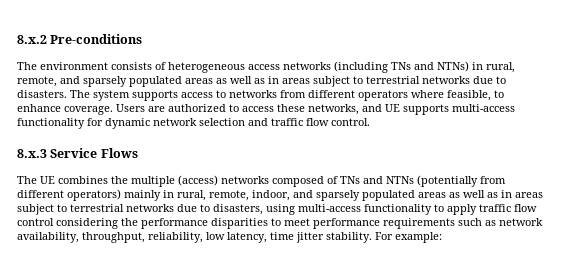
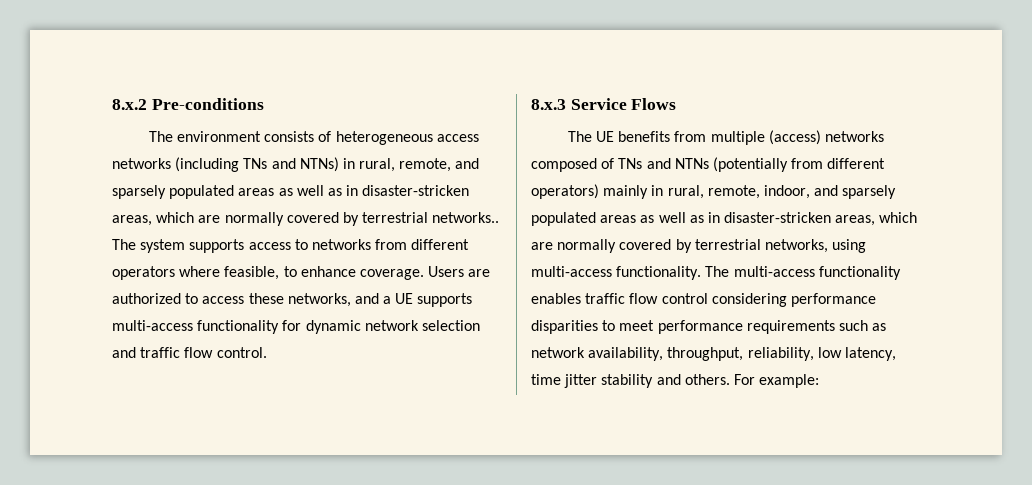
- The environment consists of heterogeneous access networks (including TNs and NTNs) in rural, remote, and sparsely populated areas as well as in areas subject to terrestrial networks due to disasters.
+ The environment consists of heterogeneous access networks (including TNs and NTNs) in rural, remote, and sparsely populated areas as well as in disaster-stricken areas, which are normally covered by terrestrial networks..
- Users are authorized to access these networks, and UE supports multi-access functionality for dynamic network selection and traffic flow control.
+ Users are authorized to access these networks, and a UE supports multi-access functionality for dynamic network selection and traffic flow control.
- The UE combines the multiple (access) networks composed of TNs and NTNs (potentially from different operators) mainly in rural, remote, indoor, and sparsely populated areas as well as in areas subject to terrestrial networks due to disasters, using multi-access functionality to apply traffic flow control considering the performance disparities to meet performance requirements such as network availability, throughput, reliability, low latency, time jitter stability.
+ The UE benefits from multiple (access) networks composed of TNs and NTNs (potentially from different operators) mainly in rural, remote, indoor, and sparsely populated areas as well as in disaster-stricken areas, which are normally covered by terrestrial networks, using multi-access functionality. The multi-access functionality enables traffic flow control considering performance disparities to meet performance requirements such as network availability, throughput, reliability, low latency, time jitter stability and others.

